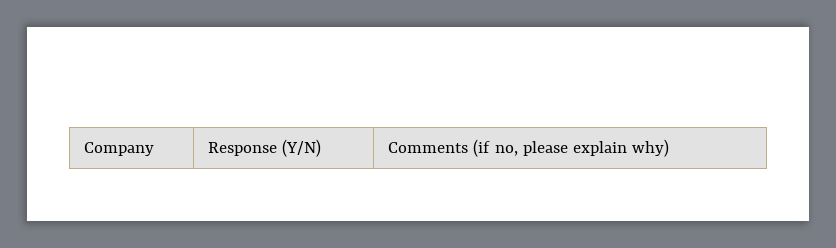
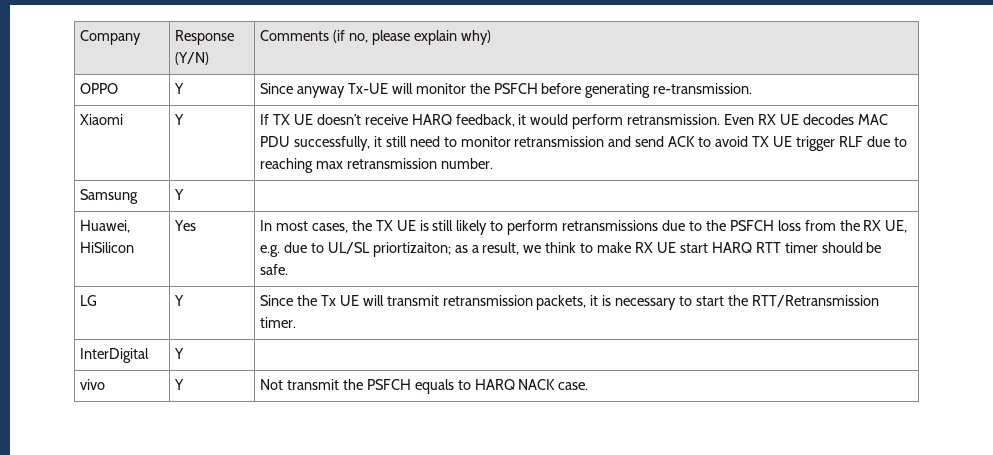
+ OPPO | Y | Since anyway Tx-UE will monitor the PSFCH before generating re-transmission.
+ Xiaomi | Y | If TX UE doesn’t receive HARQ feedback, it would perform retransmission. Even RX UE decodes MAC PDU successfully, it still need to monitor retransmission and send ACK to avoid TX UE trigger RLF due to reaching max retransmission number.
+ Samsung | Y |
+ Huawei, HiSilicon | Yes | In most cases, the TX UE is still likely to perform retransmissions due to the PSFCH loss from the RX UE, e.g. due to UL/SL priortizaiton; as a result, we think to make RX UE start HARQ RTT timer should be safe.
+ LG | Y | Since the Tx UE will transmit retransmission packets, it is necessary to start the RTT/Retransmission timer.
+ InterDigital | Y |
+ vivo | Y | Not transmit the PSFCH equals to HARQ NACK case.

